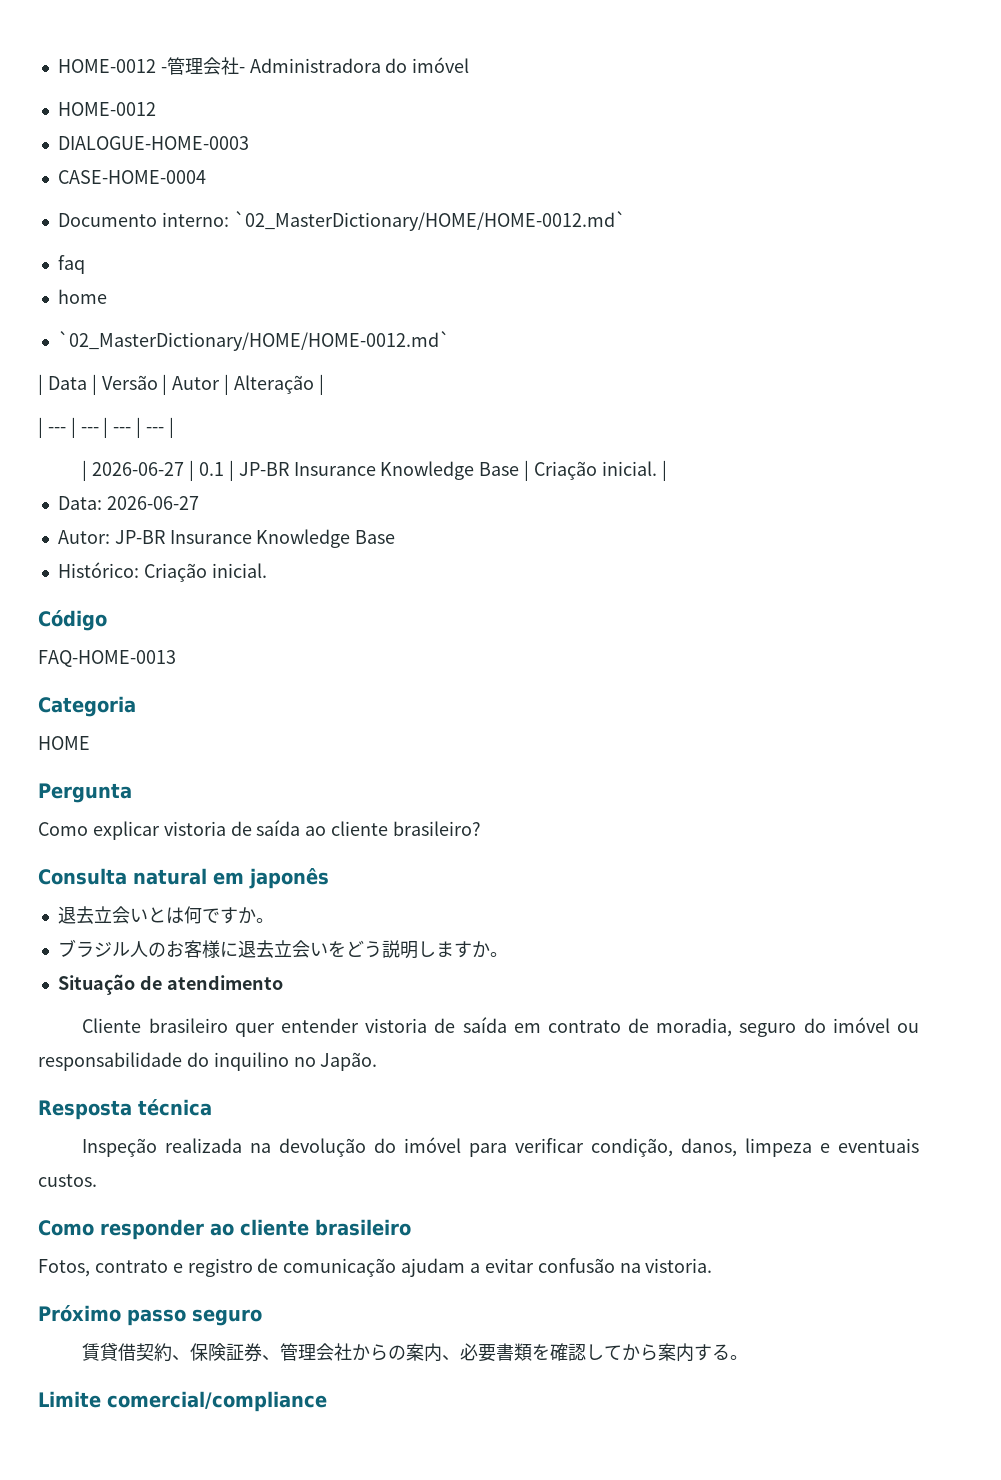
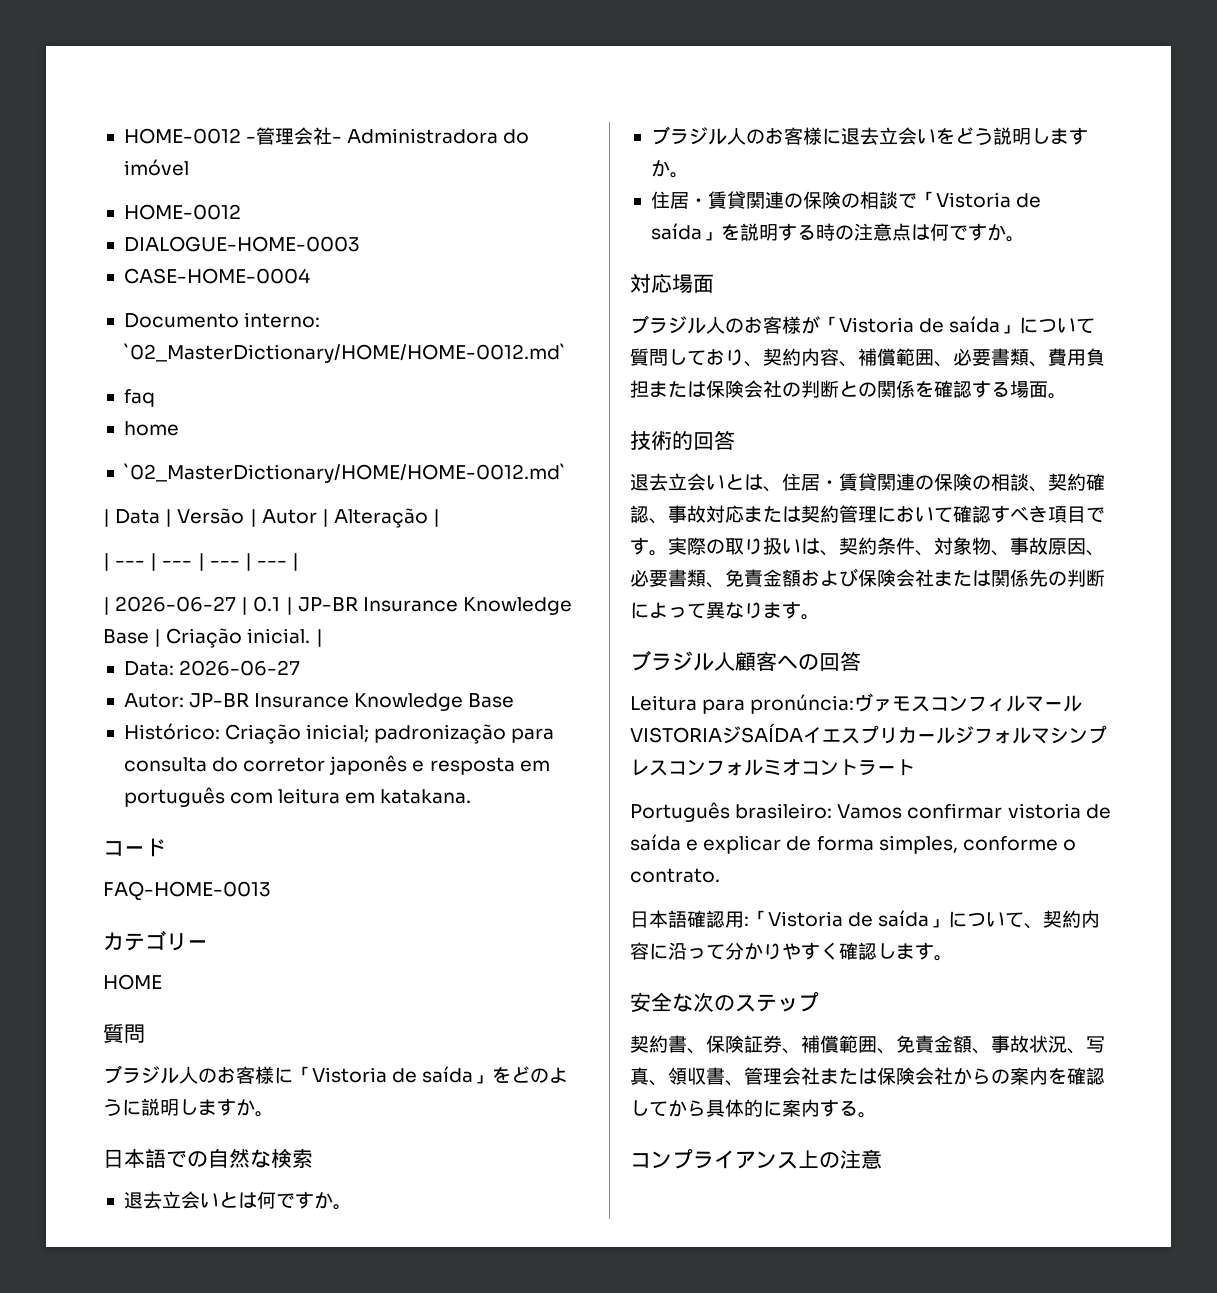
- Histórico: Criação inicial.
- Código
+ Histórico: Criação inicial; padronização para consulta do corretor japonês e resposta em português com leitura em katakana.
+ コード
- Categoria
+ カテゴリー
  HOME
- Pergunta
- Como explicar vistoria de saída ao cliente brasileiro?
- Consulta natural em japonês
+ 質問
+ ブラジル人のお客様に「Vistoria de saída」をどのように説明しますか。
+ 日本語での自然な検索
- Situação de atendimento
- Cliente brasileiro quer entender vistoria de saída em contrato de moradia, seguro do imóvel ou responsabilidade do inquilino no Japão.
- Resposta técnica
- Inspeção realizada na devolução do imóvel para verificar condição, danos, limpeza e eventuais custos.
- Como responder ao cliente brasileiro
- Fotos, contrato e registro de comunicação ajudam a evitar confusão na vistoria.
- Próximo passo seguro
- 賃貸借契約、保険証券、管理会社からの案内、必要書類を確認してから案内する。
+ 住居・賃貸関連の保険の相談で「Vistoria de saída」を説明する時の注意点は何ですか。
+ 対応場面
+ ブラジル人のお客様が「Vistoria de saída」について質問しており、契約内容、補償範囲、必要書類、費用負担または保険会社の判断との関係を確認する場面。
+ 技術的回答
+ 退去立会いとは、住居・賃貸関連の保険の相談、契約確認、事故対応または契約管理において確認すべき項目です。実際の取り扱いは、契約条件、対象物、事故原因、必要書類、免責金額および保険会社または関係先の判断によって異なります。
+ ブラジル人顧客への回答
+ Leitura para pronúncia:ヴァモスコンフィルマールVISTORIAジSAÍDAイエスプリカールジフォルマシンプレスコンフォルミオコントラート
+ Português brasileiro: Vamos confirmar vistoria de saída e explicar de forma simples, conforme o contrato.
+ 日本語確認用:「Vistoria de saída」について、契約内容に沿って分かりやすく確認します。
+ 安全な次のステップ
+ 契約書、保険証券、補償範囲、免責金額、事故状況、写真、領収書、管理会社または保険会社からの案内を確認してから具体的に案内する。
- Limite comercial/compliance
+ コンプライアンス上の注意

